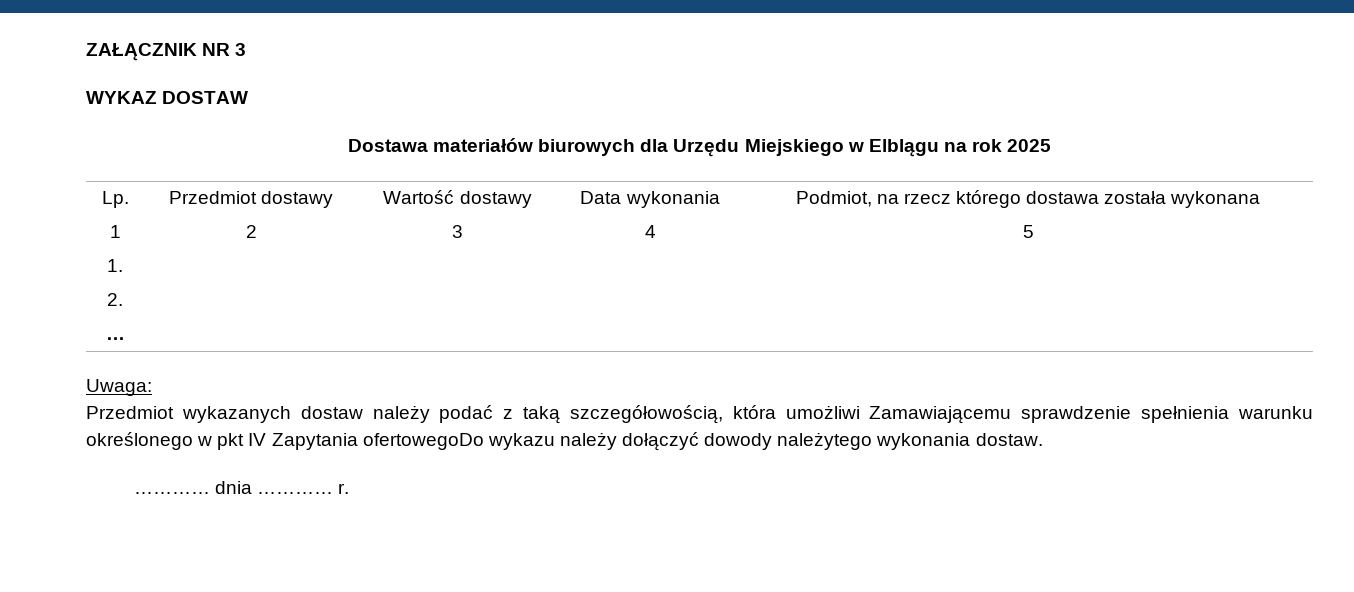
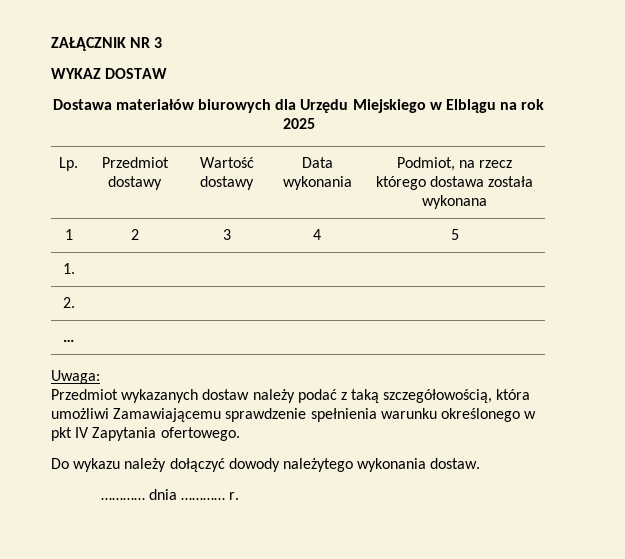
- Przedmiot wykazanych dostaw należy podać z taką szczegółowością, która umożliwi Zamawiającemu sprawdzenie spełnienia warunku określonego w pkt IV Zapytania ofertowegoDo wykazu należy dołączyć dowody należytego wykonania dostaw.
+ Przedmiot wykazanych dostaw należy podać z taką szczegółowością, która umożliwi Zamawiającemu sprawdzenie spełnienia warunku określonego w pkt IV Zapytania ofertowego.
+ Do wykazu należy dołączyć dowody należytego wykonania dostaw.

